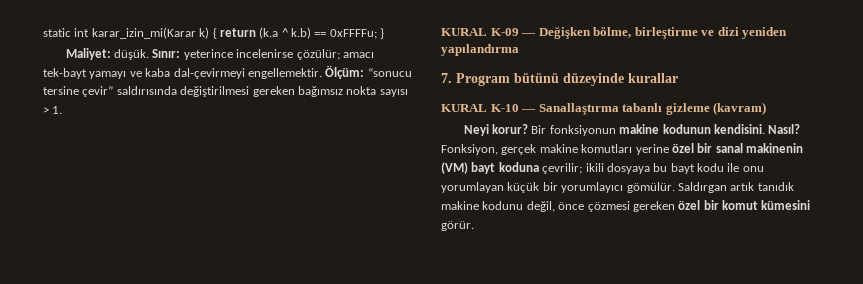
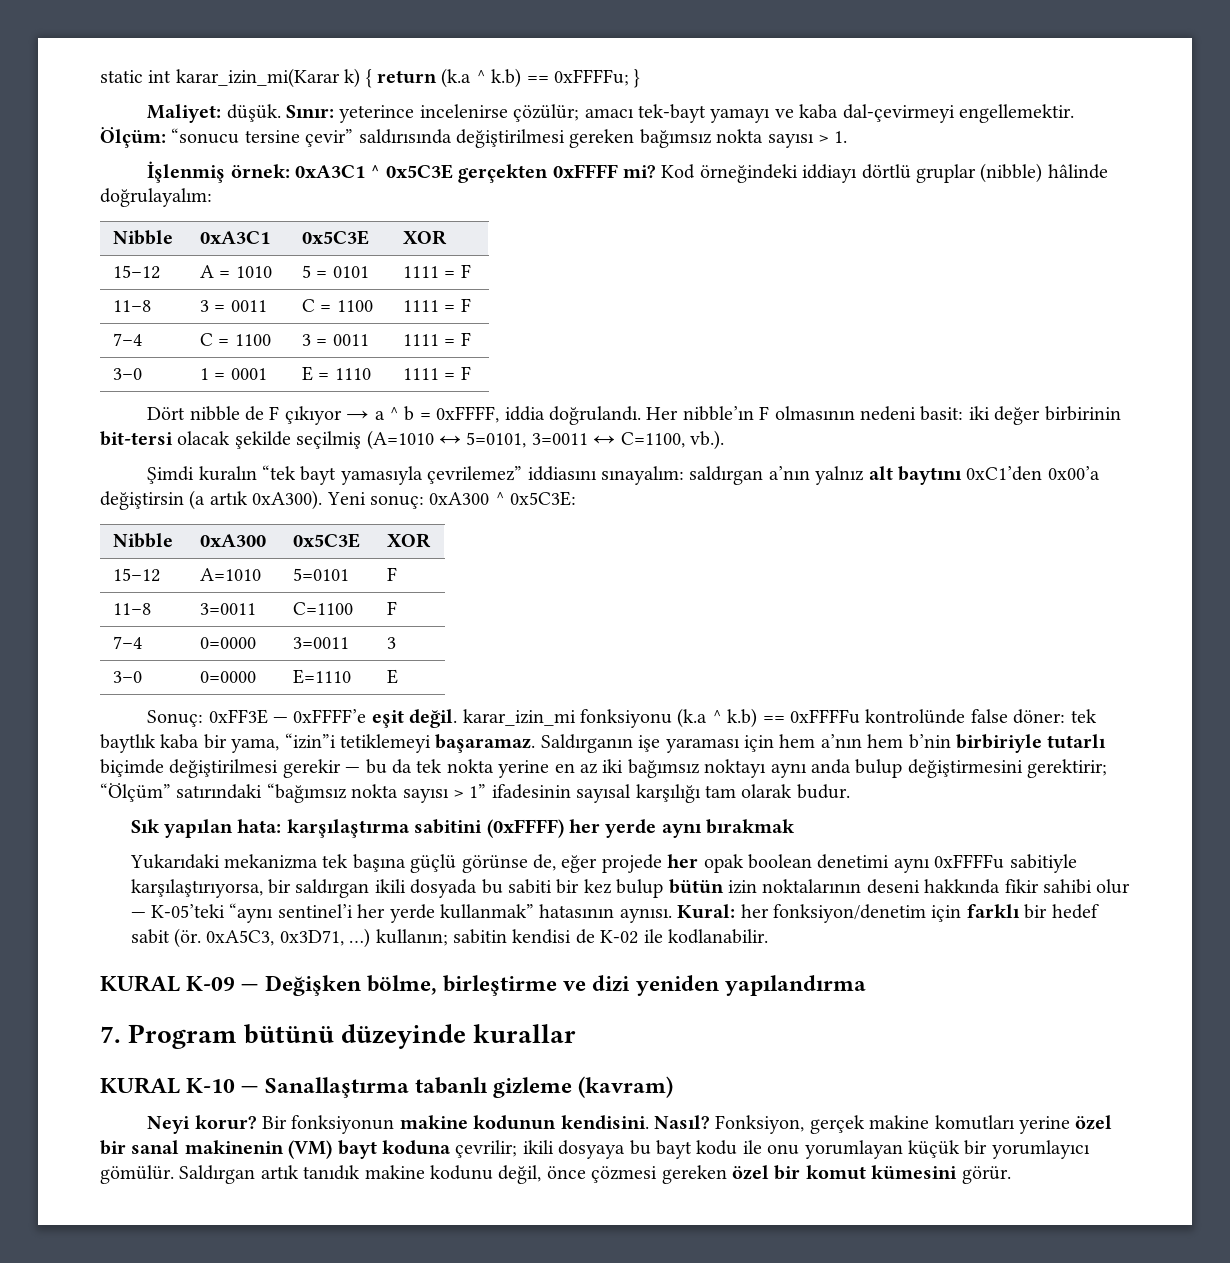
+ İşlenmiş örnek: 0xA3C1 ^ 0x5C3E gerçekten 0xFFFF mi? Kod örneğindeki iddiayı dörtlü gruplar (nibble) hâlinde doğrulayalım:
+ Nibble | 0xA3C1 | 0x5C3E | XOR
+ 15–12 | A = 1010 | 5 = 0101 | 1111 = F
+ 11–8 | 3 = 0011 | C = 1100 | 1111 = F
+ 7–4 | C = 1100 | 3 = 0011 | 1111 = F
+ 3–0 | 1 = 0001 | E = 1110 | 1111 = F
+ Dört nibble de F çıkıyor → a ^ b = 0xFFFF, iddia doğrulandı. Her nibble’ın F olmasının nedeni basit: iki değer birbirinin bit-tersi olacak şekilde seçilmiş (A=1010 ↔ 5=0101, 3=0011 ↔ C=1100, vb.).
+ Şimdi kuralın “tek bayt yamasıyla çevrilemez” iddiasını sınayalım: saldırgan a’nın yalnız alt baytını 0xC1’den 0x00’a değiştirsin (a artık 0xA300). Yeni sonuç: 0xA300 ^ 0x5C3E:
+ Nibble | 0xA300 | 0x5C3E | XOR
+ 15–12 | A=1010 | 5=0101 | F
+ 11–8 | 3=0011 | C=1100 | F
+ 7–4 | 0=0000 | 3=0011 | 3
+ 3–0 | 0=0000 | E=1110 | E
+ Sonuç: 0xFF3E — 0xFFFF’e eşit değil. karar_izin_mi fonksiyonu (k.a ^ k.b) == 0xFFFFu kontrolünde false döner: tek baytlık kaba bir yama, “izin”i tetiklemeyi başaramaz. Saldırganın işe yaraması için hem a’nın hem b’nin birbiriyle tutarlı biçimde değiştirilmesi gerekir — bu da tek nokta yerine en az iki bağımsız noktayı aynı anda bulup değiştirmesini gerektirir; “Ölçüm” satırındaki “bağımsız nokta sayısı > 1” ifadesinin sayısal karşılığı tam olarak budur.
+ Sık yapılan hata: karşılaştırma sabitini (0xFFFF) her yerde aynı bırakmak
+ Yukarıdaki mekanizma tek başına güçlü görünse de, eğer projede her opak boolean denetimi aynı 0xFFFFu sabitiyle karşılaştırıyorsa, bir saldırgan ikili dosyada bu sabiti bir kez bulup bütün izin noktalarının deseni hakkında fikir sahibi olur — K-05’teki “aynı sentinel’i her yerde kullanmak” hatasının aynısı. Kural: her fonksiyon/denetim için farklı bir hedef sabit (ör. 0xA5C3, 0x3D71, …) kullanın; sabitin kendisi de K-02 ile kodlanabilir.

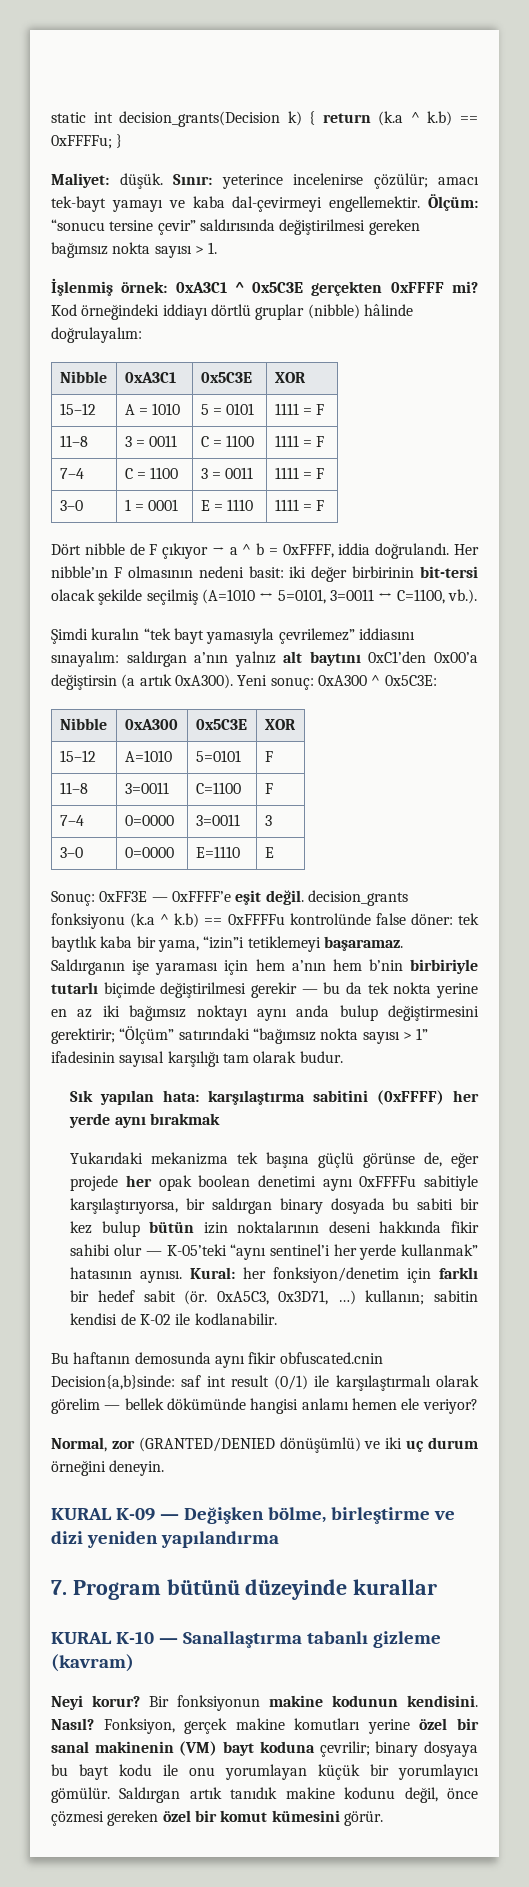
- static int karar_izin_mi(Karar k) { return (k.a ^ k.b) == 0xFFFFu; }
+ static int decision_grants(Decision k) { return (k.a ^ k.b) == 0xFFFFu; }
- Sonuç: 0xFF3E — 0xFFFF’e eşit değil. karar_izin_mi fonksiyonu (k.a ^ k.b) == 0xFFFFu kontrolünde false döner: tek baytlık kaba bir yama, “izin”i tetiklemeyi başaramaz.
+ Sonuç: 0xFF3E — 0xFFFF’e eşit değil. decision_grants fonksiyonu (k.a ^ k.b) == 0xFFFFu kontrolünde false döner: tek baytlık kaba bir yama, “izin”i tetiklemeyi başaramaz.
- Yukarıdaki mekanizma tek başına güçlü görünse de, eğer projede her opak boolean denetimi aynı 0xFFFFu sabitiyle karşılaştırıyorsa, bir saldırgan ikili dosyada bu sabiti bir kez bulup bütün izin noktalarının deseni hakkında fikir sahibi olur — K-05’teki “aynı sentinel’i her yerde kullanmak” hatasının aynısı.
+ Yukarıdaki mekanizma tek başına güçlü görünse de, eğer projede her opak boolean denetimi aynı 0xFFFFu sabitiyle karşılaştırıyorsa, bir saldırgan binary dosyada bu sabiti bir kez bulup bütün izin noktalarının deseni hakkında fikir sahibi olur — K-05’teki “aynı sentinel’i her yerde kullanmak” hatasının aynısı.
+ Bu haftanın demosunda aynı fikir obfuscated.cnin Decision{a,b}sinde: saf int result (0/1) ile karşılaştırmalı olarak görelim — bellek dökümünde hangisi anlamı hemen ele veriyor?
+ Normal, zor (GRANTED/DENIED dönüşümlü) ve iki uç durum örneğini deneyin.
- Fonksiyon, gerçek makine komutları yerine özel bir sanal makinenin (VM) bayt koduna çevrilir; ikili dosyaya bu bayt kodu ile onu yorumlayan küçük bir yorumlayıcı gömülür.
+ Fonksiyon, gerçek makine komutları yerine özel bir sanal makinenin (VM) bayt koduna çevrilir; binary dosyaya bu bayt kodu ile onu yorumlayan küçük bir yorumlayıcı gömülür.

